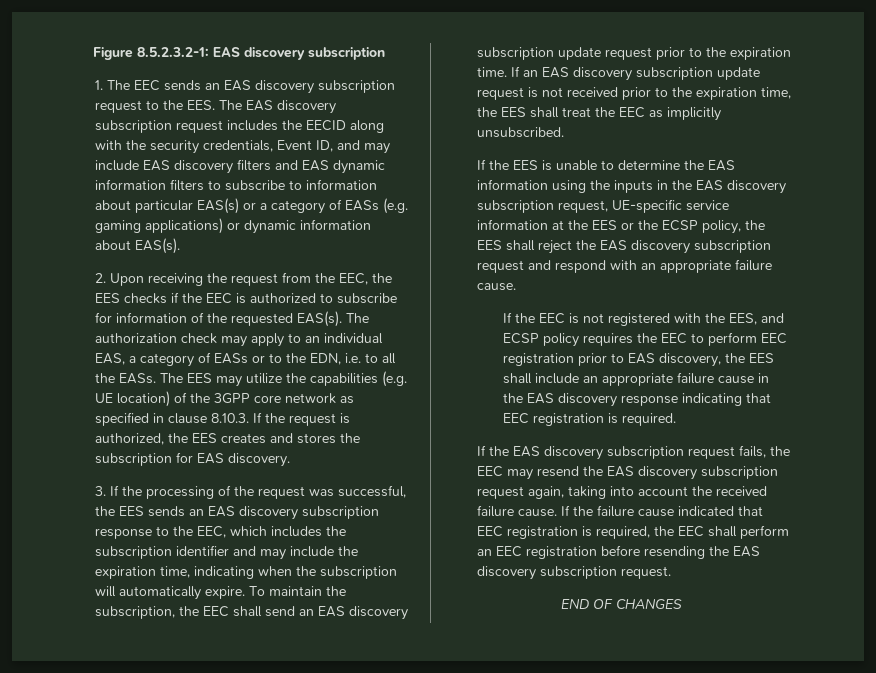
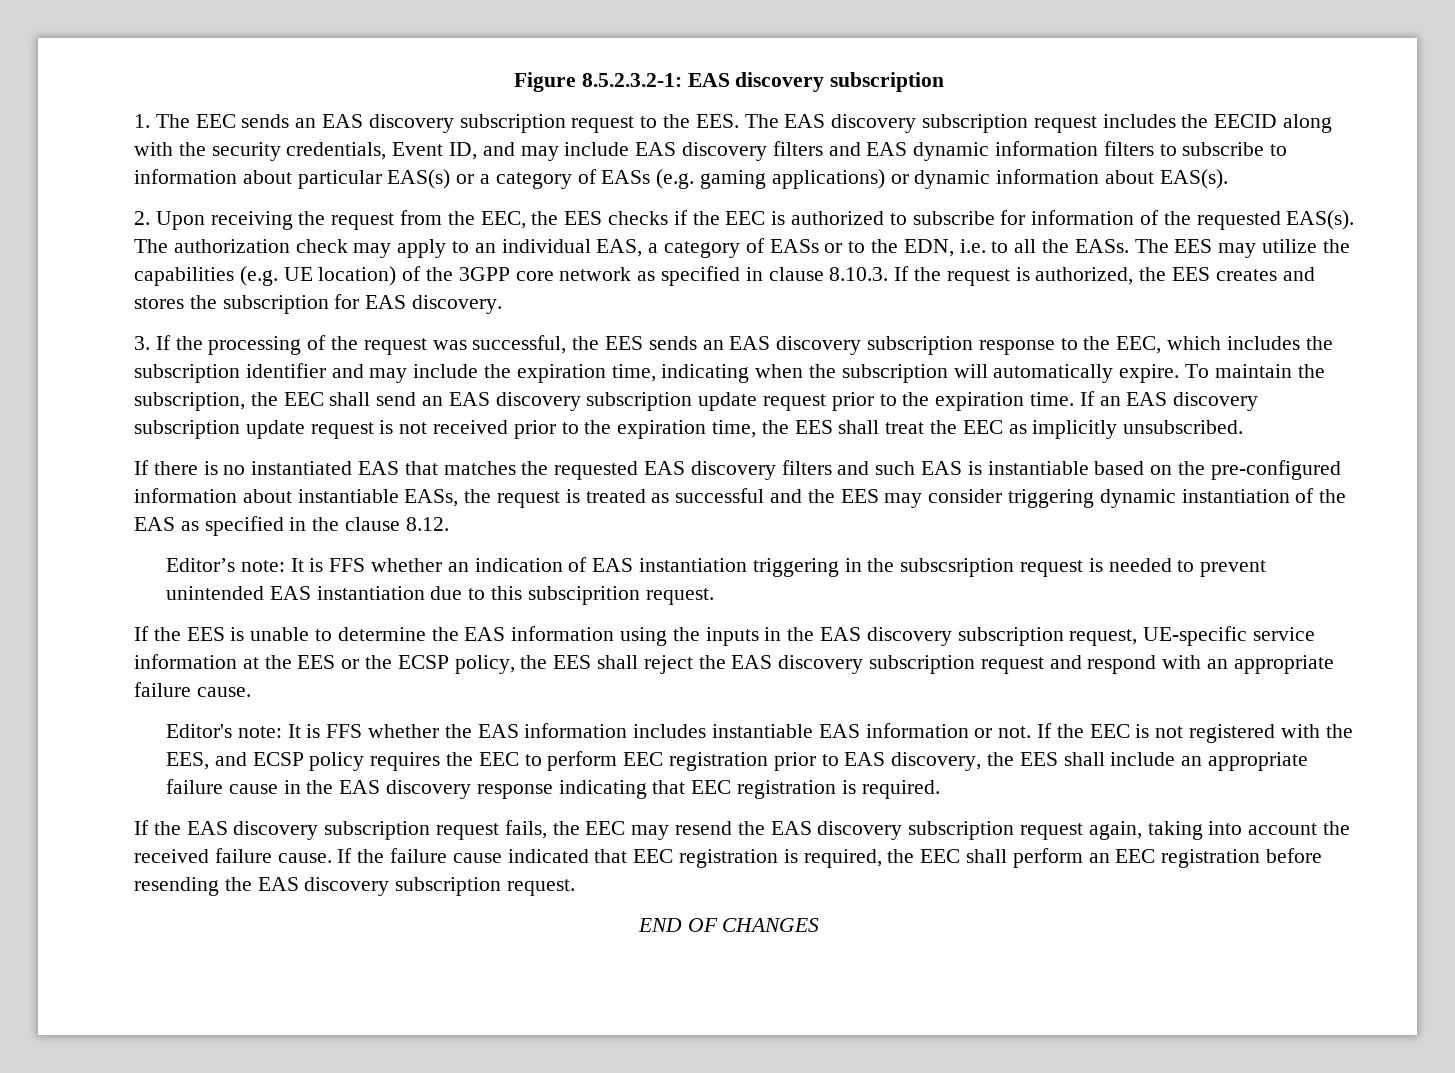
+ If there is no instantiated EAS that matches the requested EAS discovery filters and such EAS is instantiable based on the pre-configured information about instantiable EASs, the request is treated as successful and the EES may consider triggering dynamic instantiation of the EAS as specified in the clause 8.12.
+ Editor’s note: It is FFS whether an indication of EAS instantiation triggering in the subscsription request is needed to prevent unintended EAS instantiation due to this subsciprition request.
+ Editor's note: It is FFS whether the EAS information includes instantiable EAS information or not.

